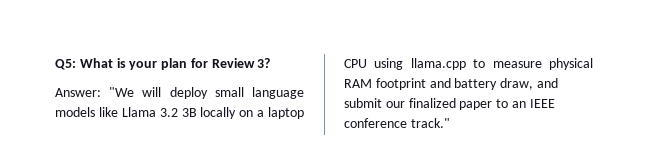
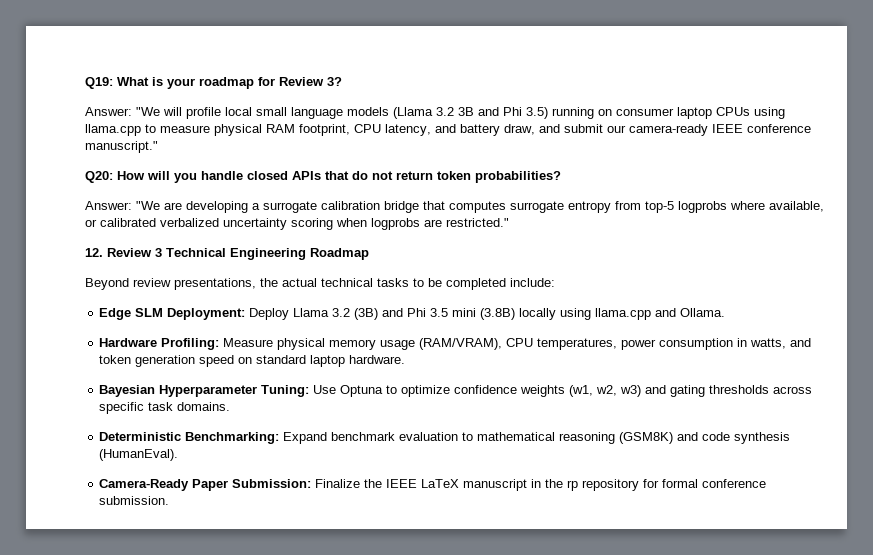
- Q5: What is your plan for Review 3?
+ Q19: What is your roadmap for Review 3?
- Answer: "We will deploy small language models like Llama 3.2 3B locally on a laptop CPU using llama.cpp to measure physical RAM footprint and battery draw, and submit our finalized paper to an IEEE conference track."
+ Answer: "We will profile local small language models (Llama 3.2 3B and Phi 3.5) running on consumer laptop CPUs using llama.cpp to measure physical RAM footprint, CPU latency, and battery draw, and submit our camera-ready IEEE conference manuscript."
+ Q20: How will you handle closed APIs that do not return token probabilities?
+ Answer: "We are developing a surrogate calibration bridge that computes surrogate entropy from top-5 logprobs where available, or calibrated verbalized uncertainty scoring when logprobs are restricted."
+ 12. Review 3 Technical Engineering Roadmap
+ Beyond review presentations, the actual technical tasks to be completed include:
+ Edge SLM Deployment: Deploy Llama 3.2 (3B) and Phi 3.5 mini (3.8B) locally using llama.cpp and Ollama.
+ Hardware Profiling: Measure physical memory usage (RAM/VRAM), CPU temperatures, power consumption in watts, and token generation speed on standard laptop hardware.
+ Bayesian Hyperparameter Tuning: Use Optuna to optimize confidence weights (w1, w2, w3) and gating thresholds across specific task domains.
+ Deterministic Benchmarking: Expand benchmark evaluation to mathematical reasoning (GSM8K) and code synthesis (HumanEval).
+ Camera-Ready Paper Submission: Finalize the IEEE LaTeX manuscript in the rp repository for formal conference submission.

